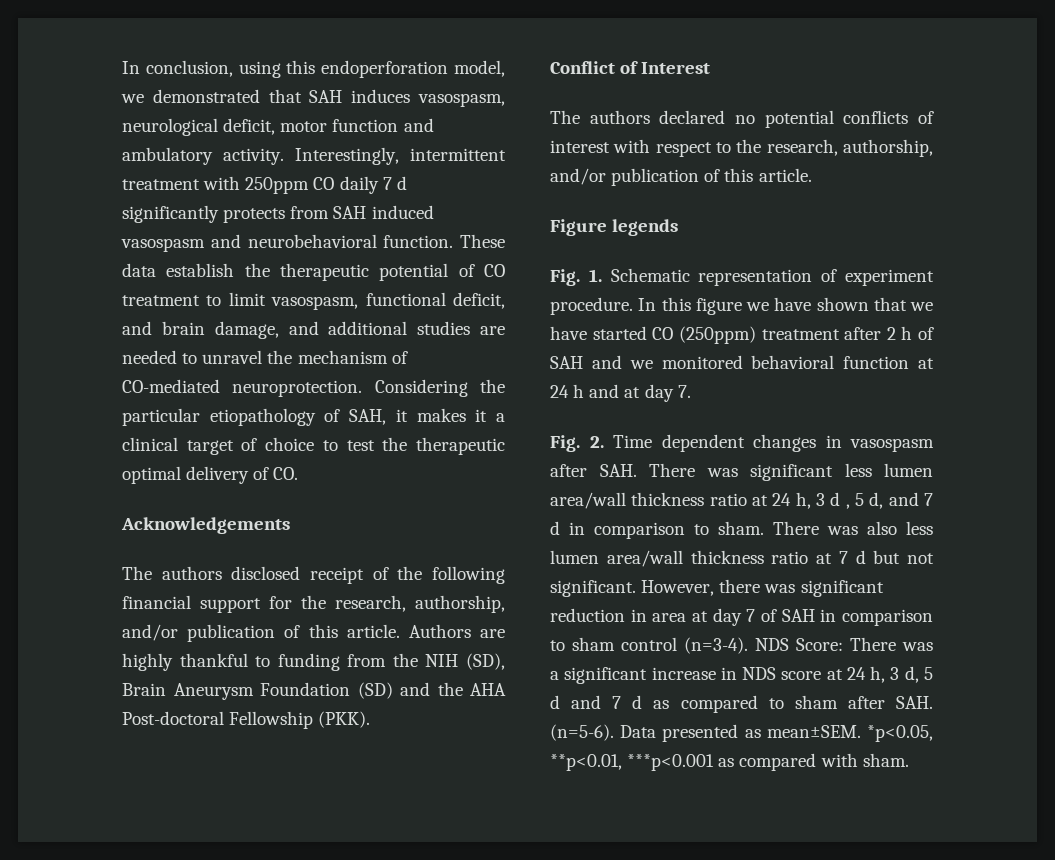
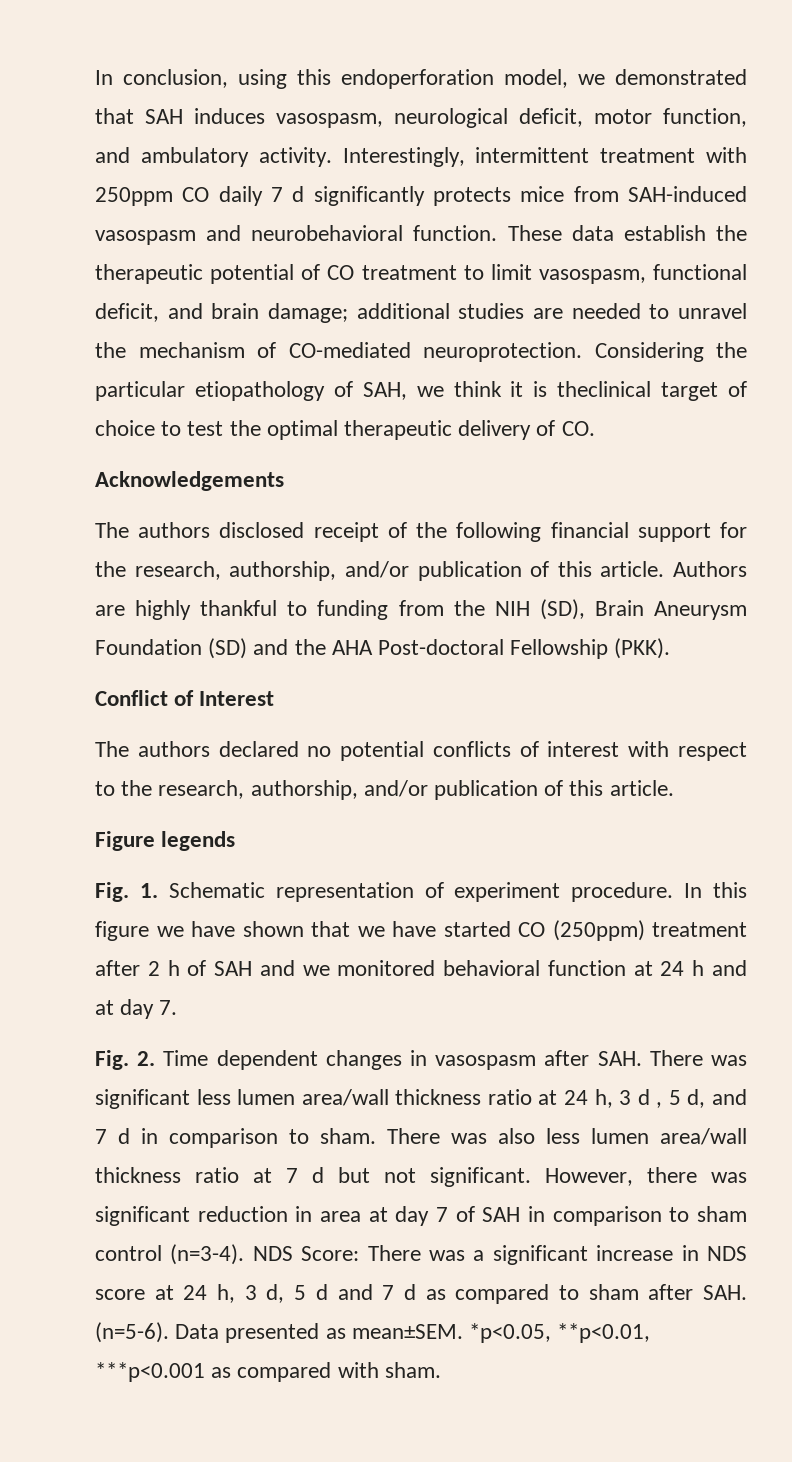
- In conclusion, using this endoperforation model, we demonstrated that SAH induces vasospasm, neurological deficit, motor function and ambulatory activity.
+ In conclusion, using this endoperforation model, we demonstrated that SAH induces vasospasm, neurological deficit, motor function, and ambulatory activity.
- Interestingly, intermittent treatment with 250ppm CO daily 7 d significantly protects from SAH induced vasospasm and neurobehavioral function.
+ Interestingly, intermittent treatment with 250ppm CO daily 7 d significantly protects mice from SAH-induced vasospasm and neurobehavioral function.
- These data establish the therapeutic potential of CO treatment to limit vasospasm, functional deficit, and brain damage, and additional studies are needed to unravel the mechanism of CO-mediated neuroprotection.
+ These data establish the therapeutic potential of CO treatment to limit vasospasm, functional deficit, and brain damage; additional studies are needed to unravel the mechanism of CO-mediated neuroprotection.
- Considering the particular etiopathology of SAH, it makes it a clinical target of choice to test the therapeutic optimal delivery of CO.
+ Considering the particular etiopathology of SAH, we think it is theclinical target of choice to test the optimal therapeutic delivery of CO.

